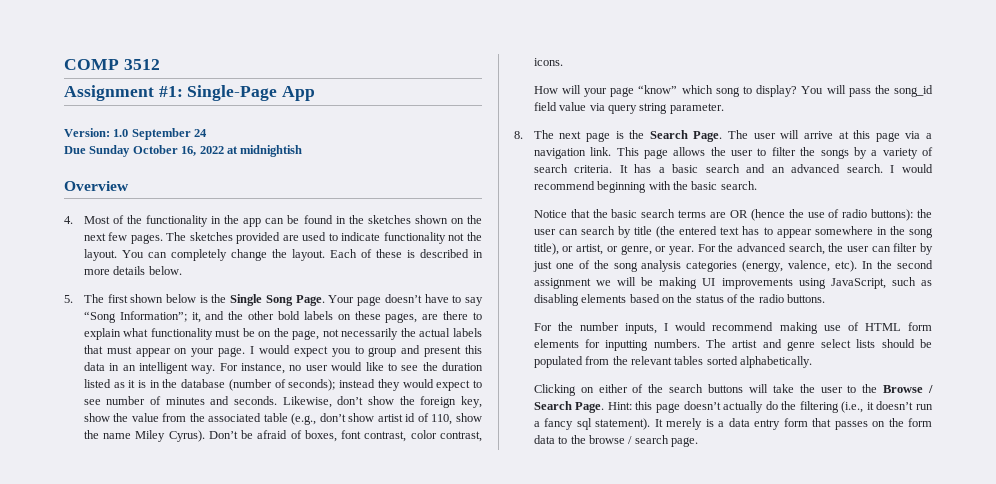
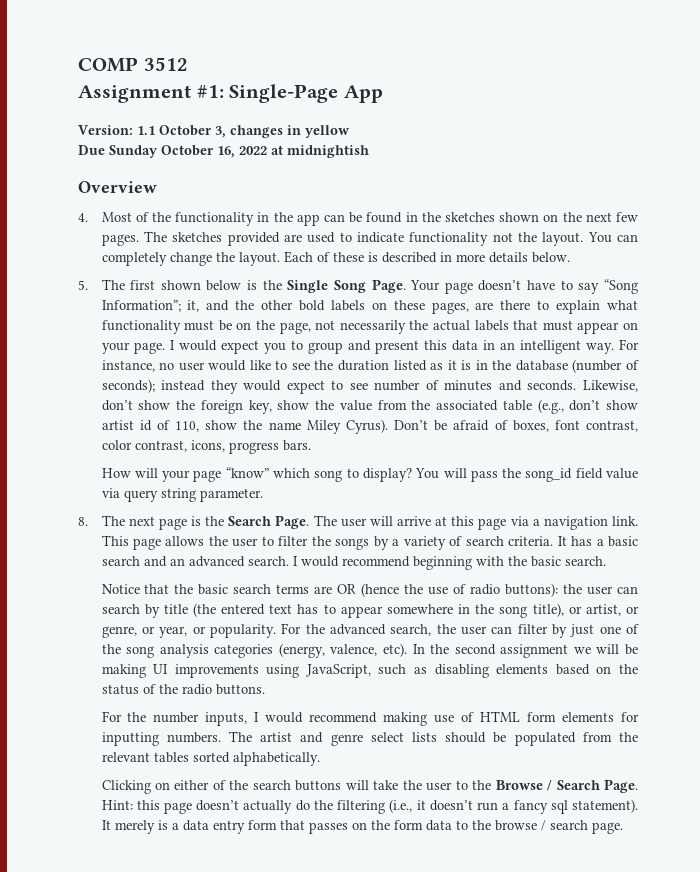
- Version: 1.0 September 24
+ Version: 1.1 October 3, changes in yellow
- Don’t be afraid of boxes, font contrast, color contrast, icons.
+ Don’t be afraid of boxes, font contrast, color contrast, icons, progress bars.
- Notice that the basic search terms are OR (hence the use of radio buttons): the user can search by title (the entered text has to appear somewhere in the song title), or artist, or genre, or year.
+ Notice that the basic search terms are OR (hence the use of radio buttons): the user can search by title (the entered text has to appear somewhere in the song title), or artist, or genre, or year, or popularity.

